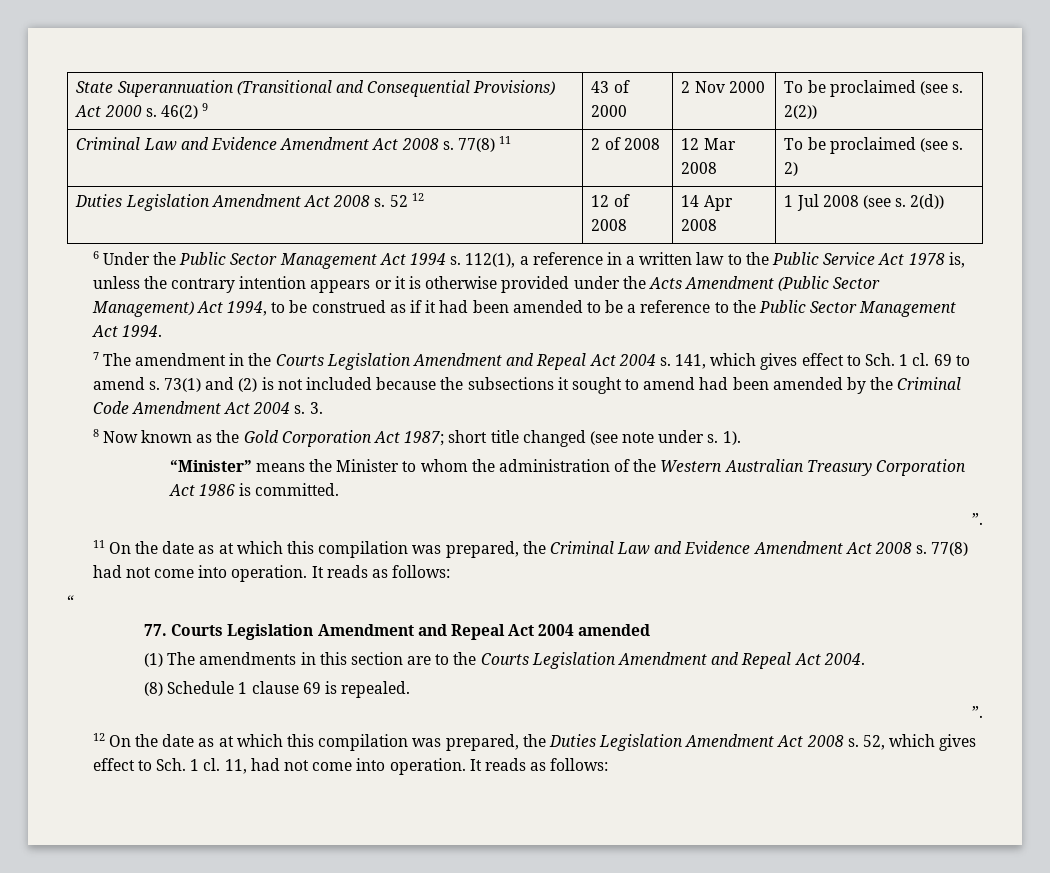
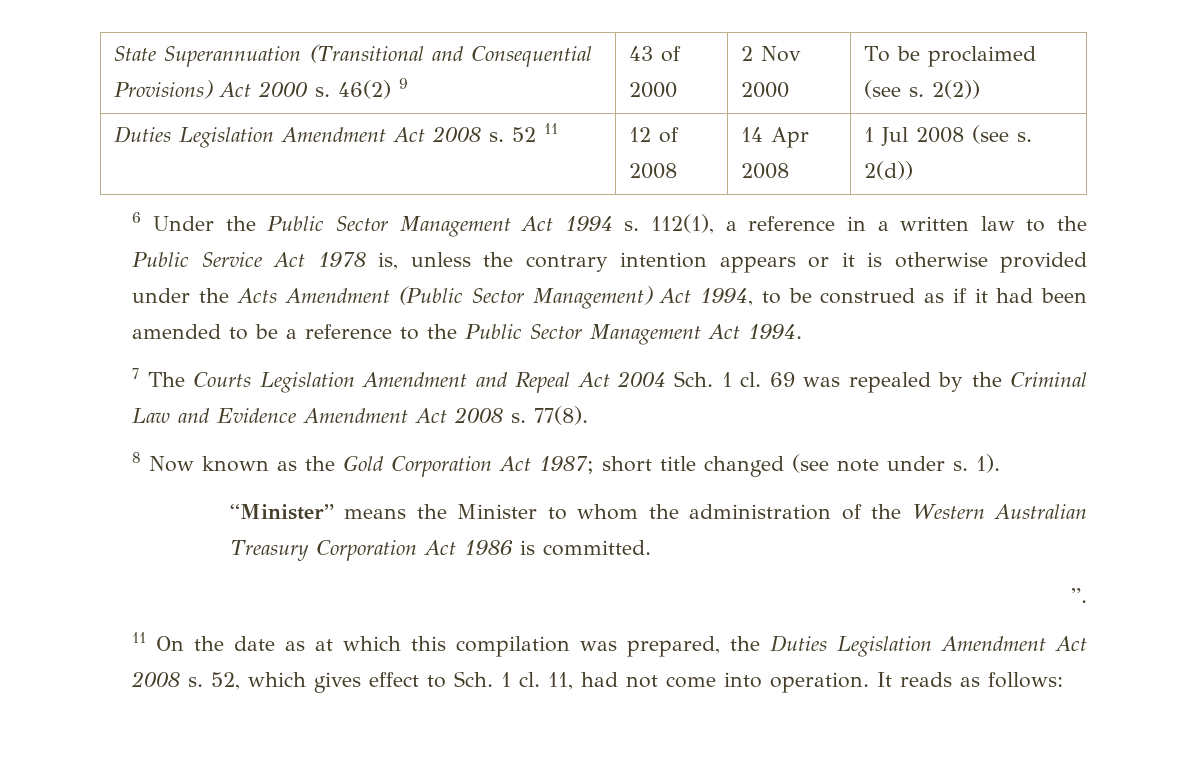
- Criminal Law and Evidence Amendment Act 2008 s. 77(8) 11 | 2 of 2008 | 12 Mar 2008 | To be proclaimed (see s. 2)
- Duties Legislation Amendment Act 2008 s. 52 12 | 12 of 2008 | 14 Apr 2008 | 1 Jul 2008 (see s. 2(d))
+ Duties Legislation Amendment Act 2008 s. 52 11 | 12 of 2008 | 14 Apr 2008 | 1 Jul 2008 (see s. 2(d))
- 7 The amendment in the Courts Legislation Amendment and Repeal Act 2004 s. 141, which gives effect to Sch. 1 cl. 69 to amend s. 73(1) and (2) is not included because the subsections it sought to amend had been amended by the Criminal Code Amendment Act 2004 s. 3.
+ 7 The Courts Legislation Amendment and Repeal Act 2004 Sch. 1 cl. 69 was repealed by the Criminal Law and Evidence Amendment Act 2008 s. 77(8).
- 11 On the date as at which this compilation was prepared, the Criminal Law and Evidence Amendment Act 2008 s. 77(8) had not come into operation. It reads as follows:
- “
- 77. Courts Legislation Amendment and Repeal Act 2004 amended
- (1) The amendments in this section are to the Courts Legislation Amendment and Repeal Act 2004.
- (8) Schedule 1 clause 69 is repealed.
- ”.
- 12 On the date as at which this compilation was prepared, the Duties Legislation Amendment Act 2008 s.
+ 11 On the date as at which this compilation was prepared, the Duties Legislation Amendment Act 2008 s.

